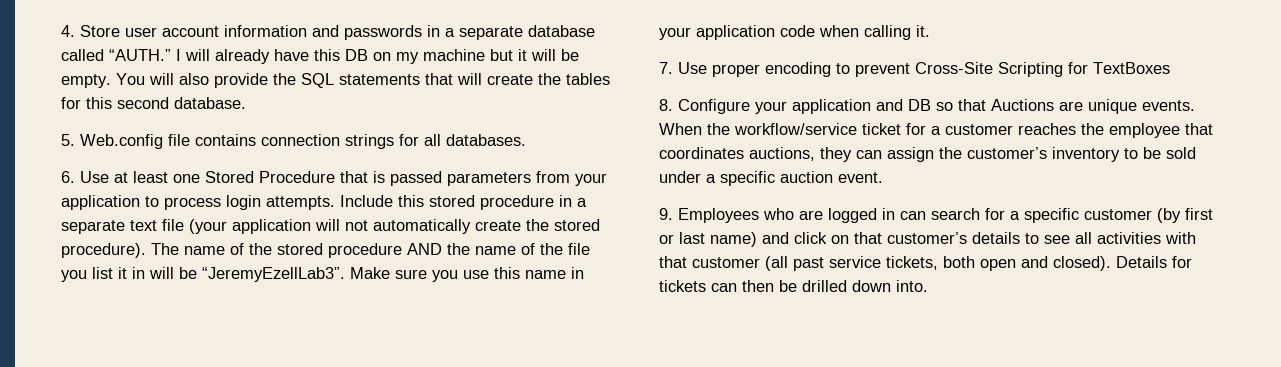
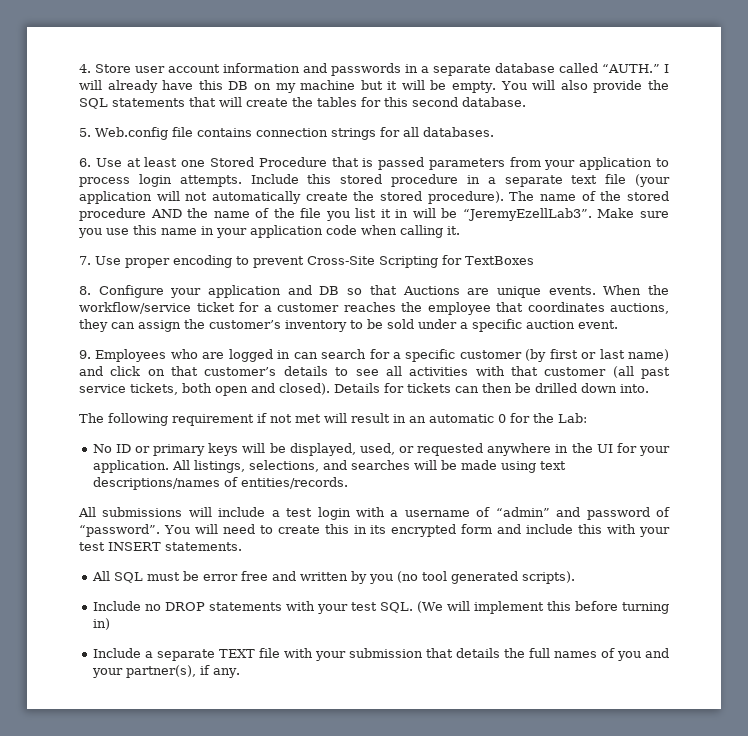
+ The following requirement if not met will result in an automatic 0 for the Lab:
+ No ID or primary keys will be displayed, used, or requested anywhere in the UI for your application. All listings, selections, and searches will be made using text descriptions/names of entities/records.
+ All submissions will include a test login with a username of “admin” and password of “password”. You will need to create this in its encrypted form and include this with your test INSERT statements.
+ All SQL must be error free and written by you (no tool generated scripts).
+ Include no DROP statements with your test SQL. (We will implement this before turning in)
+ Include a separate TEXT file with your submission that details the full names of you and your partner(s), if any.

